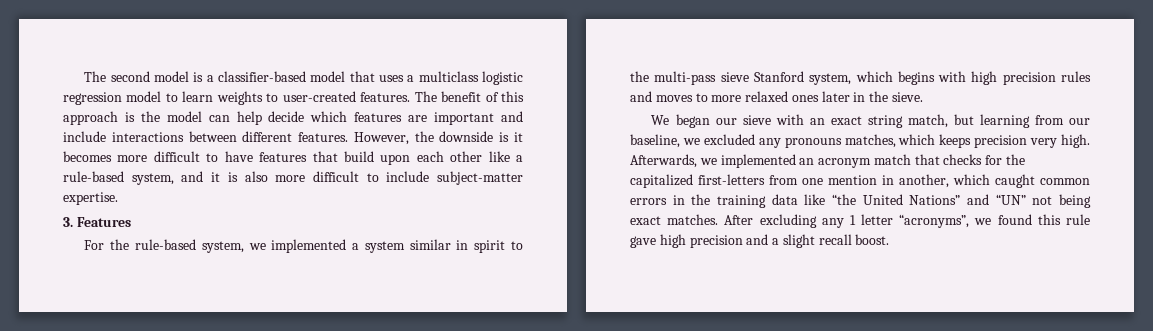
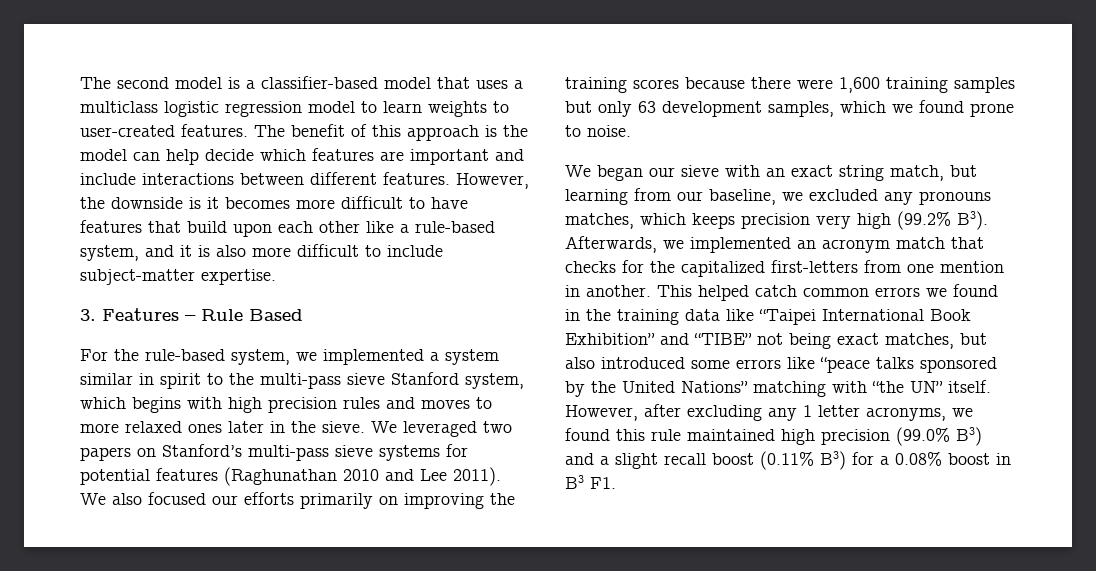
- 3. Features
+ 3. Features – Rule Based
+ We leveraged two papers on Stanford’s multi-pass sieve systems for potential features (Raghunathan 2010 and Lee 2011). We also focused our efforts primarily on improving the training scores because there were 1,600 training samples but only 63 development samples, which we found prone to noise.
- We began our sieve with an exact string match, but learning from our baseline, we excluded any pronouns matches, which keeps precision very high. Afterwards, we implemented an acronym match that checks for the capitalized first-letters from one mention in another, which caught common errors in the training data like “the United Nations” and “UN” not being exact matches. After excluding any 1 letter “acronyms”, we found this rule gave high precision and a slight recall boost.
+ We began our sieve with an exact string match, but learning from our baseline, we excluded any pronouns matches, which keeps precision very high (99.2% B3). Afterwards, we implemented an acronym match that checks for the capitalized first-letters from one mention in another. This helped catch common errors we found in the training data like “Taipei International Book Exhibition” and “TIBE” not being exact matches, but also introduced some errors like “peace talks sponsored by the United Nations” matching with “the UN” itself. However, after excluding any 1 letter acronyms, we found this rule maintained high precision (99.0% B3) and a slight recall boost (0.11% B3) for a 0.08% boost in B3 F1.

